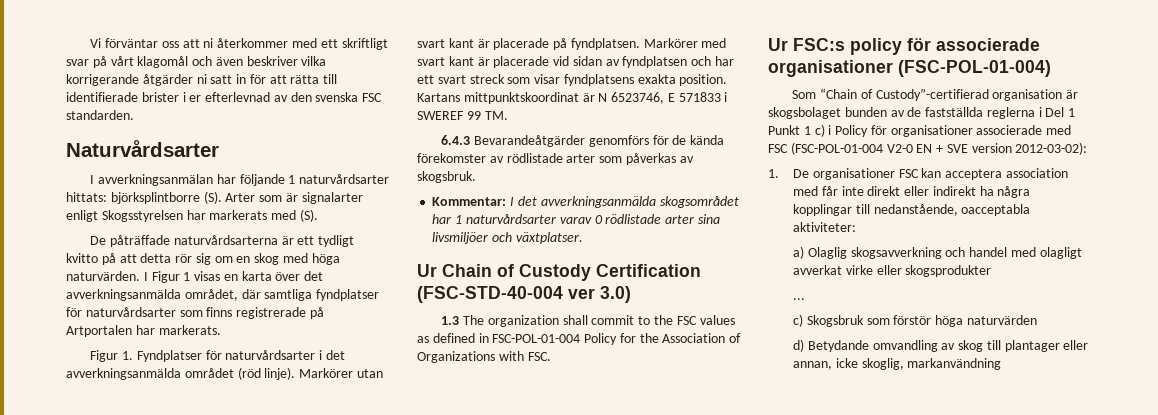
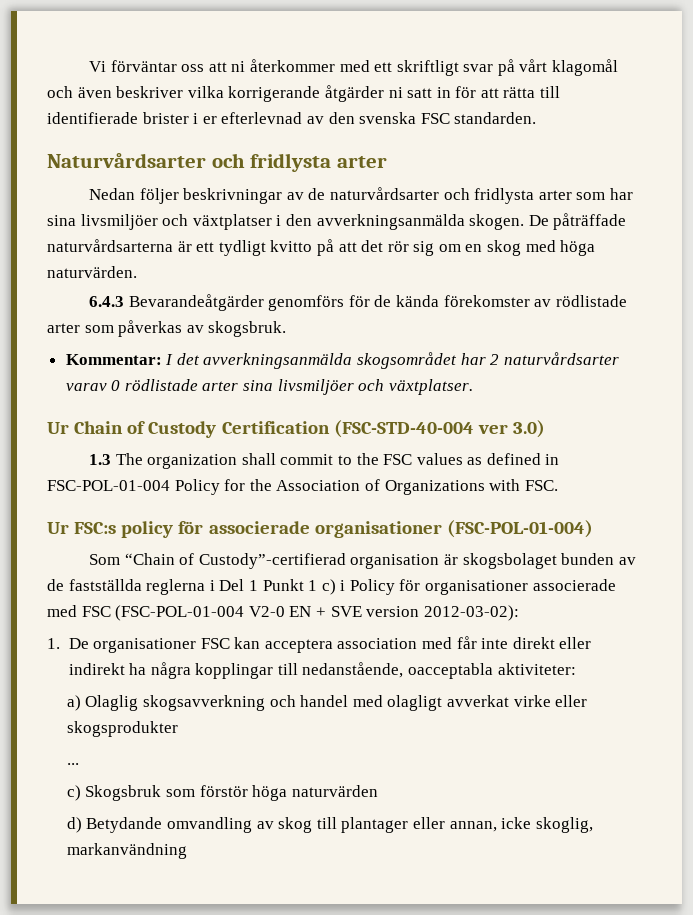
- Naturvårdsarter
- I avverkningsanmälan har följande 1 naturvårdsarter hittats: björksplintborre (S). Arter som är signalarter enligt Skogsstyrelsen har markerats med (S).
- De påträffade naturvårdsarterna är ett tydligt kvitto på att detta rör sig om en skog med höga naturvärden. I Figur 1 visas en karta över det avverkningsanmälda området, där samtliga fyndplatser för naturvårdsarter som finns registrerade på Artportalen har markerats.
- Figur 1. Fyndplatser för naturvårdsarter i det avverkningsanmälda området (röd linje). Markörer utan svart kant är placerade på fyndplatsen. Markörer med svart kant är placerade vid sidan av fyndplatsen och har ett svart streck som visar fyndplatsens exakta position. Kartans mittpunktskoordinat är N 6523746, E 571833 i SWEREF 99 TM.
+ Naturvårdsarter och fridlysta arter
+ Nedan följer beskrivningar av de naturvårdsarter och fridlysta arter som har sina livsmiljöer och växtplatser i den avverkningsanmälda skogen. De påträffade naturvårdsarterna är ett tydligt kvitto på att det rör sig om en skog med höga naturvärden.
- Kommentar: I det avverkningsanmälda skogsområdet har 1 naturvårdsarter varav 0 rödlistade arter sina livsmiljöer och växtplatser.
+ Kommentar: I det avverkningsanmälda skogsområdet har 2 naturvårdsarter varav 0 rödlistade arter sina livsmiljöer och växtplatser.

